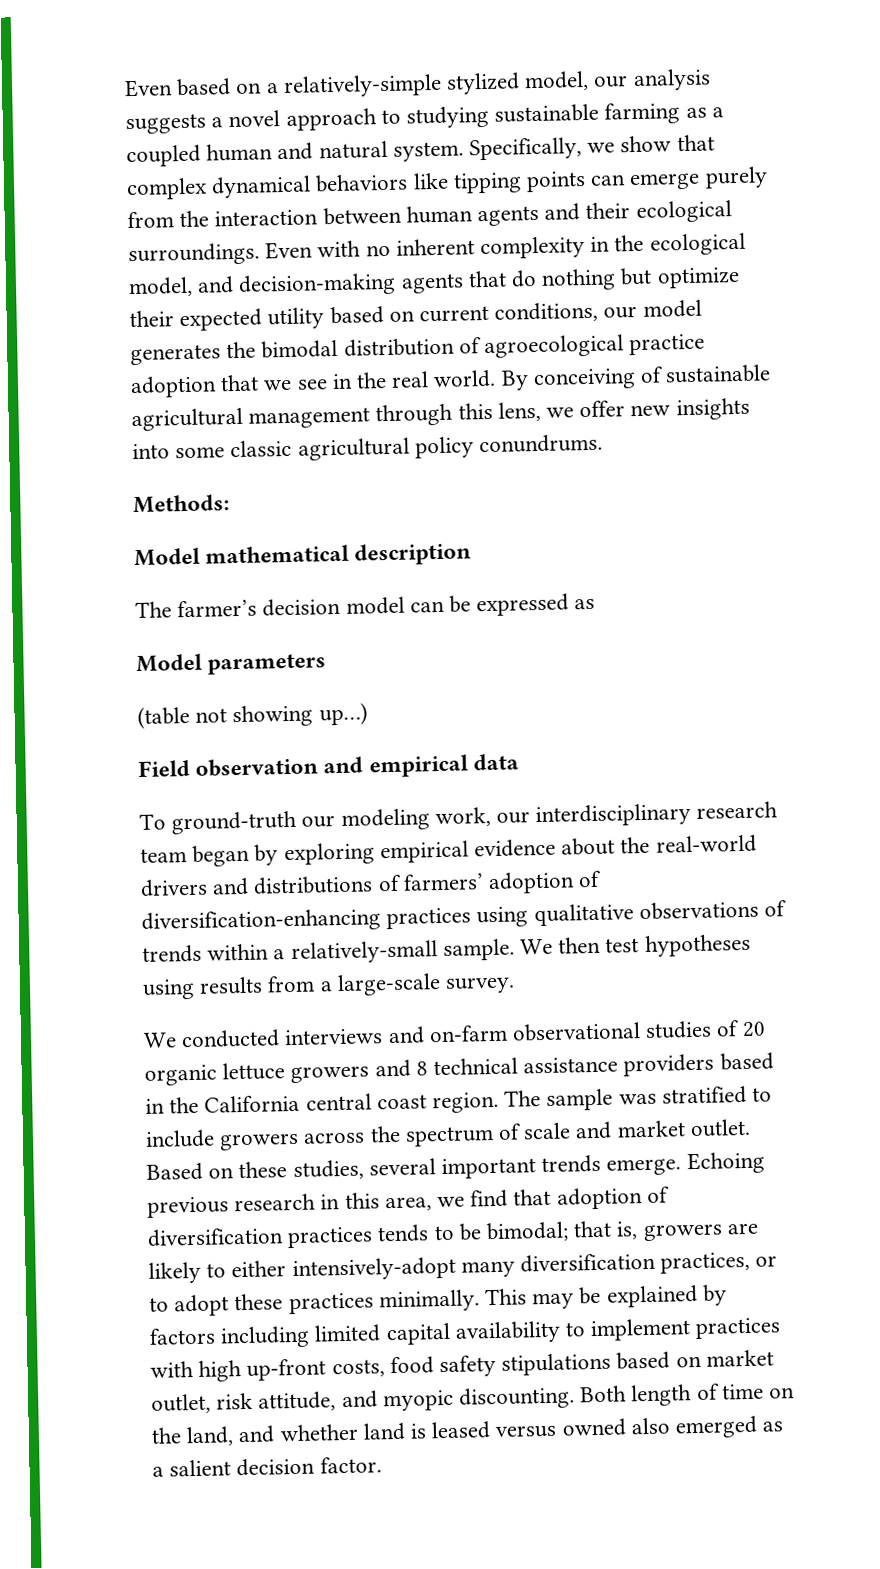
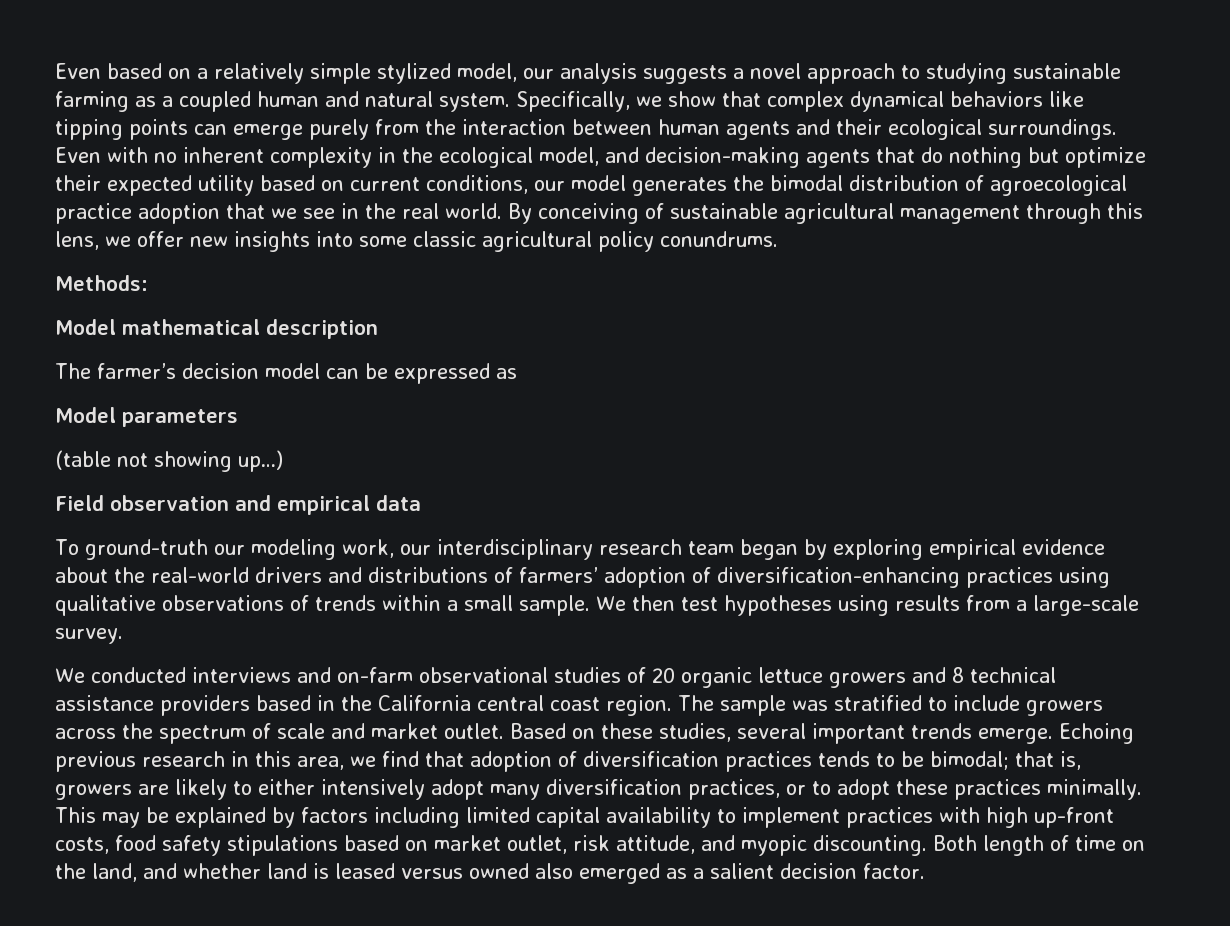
- Even based on a relatively-simple stylized model, our analysis suggests a novel approach to studying sustainable farming as a coupled human and natural system.
+ Even based on a relatively simple stylized model, our analysis suggests a novel approach to studying sustainable farming as a coupled human and natural system.
- To ground-truth our modeling work, our interdisciplinary research team began by exploring empirical evidence about the real-world drivers and distributions of farmers’ adoption of diversification-enhancing practices using qualitative observations of trends within a relatively-small sample.
+ To ground-truth our modeling work, our interdisciplinary research team began by exploring empirical evidence about the real-world drivers and distributions of farmers’ adoption of diversification-enhancing practices using qualitative observations of trends within a small sample.
- Echoing previous research in this area, we find that adoption of diversification practices tends to be bimodal; that is, growers are likely to either intensively-adopt many diversification practices, or to adopt these practices minimally.
+ Echoing previous research in this area, we find that adoption of diversification practices tends to be bimodal; that is, growers are likely to either intensively adopt many diversification practices, or to adopt these practices minimally.

